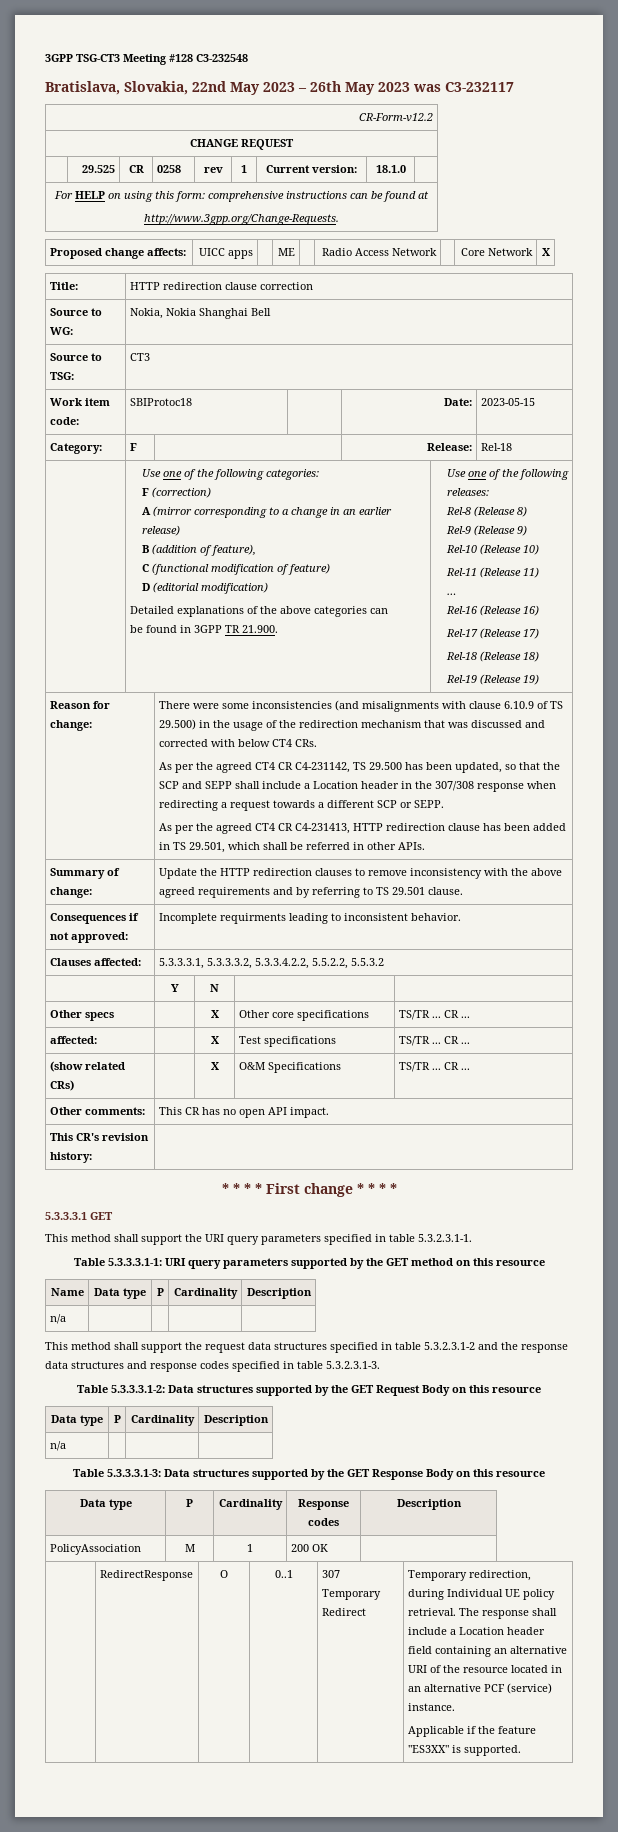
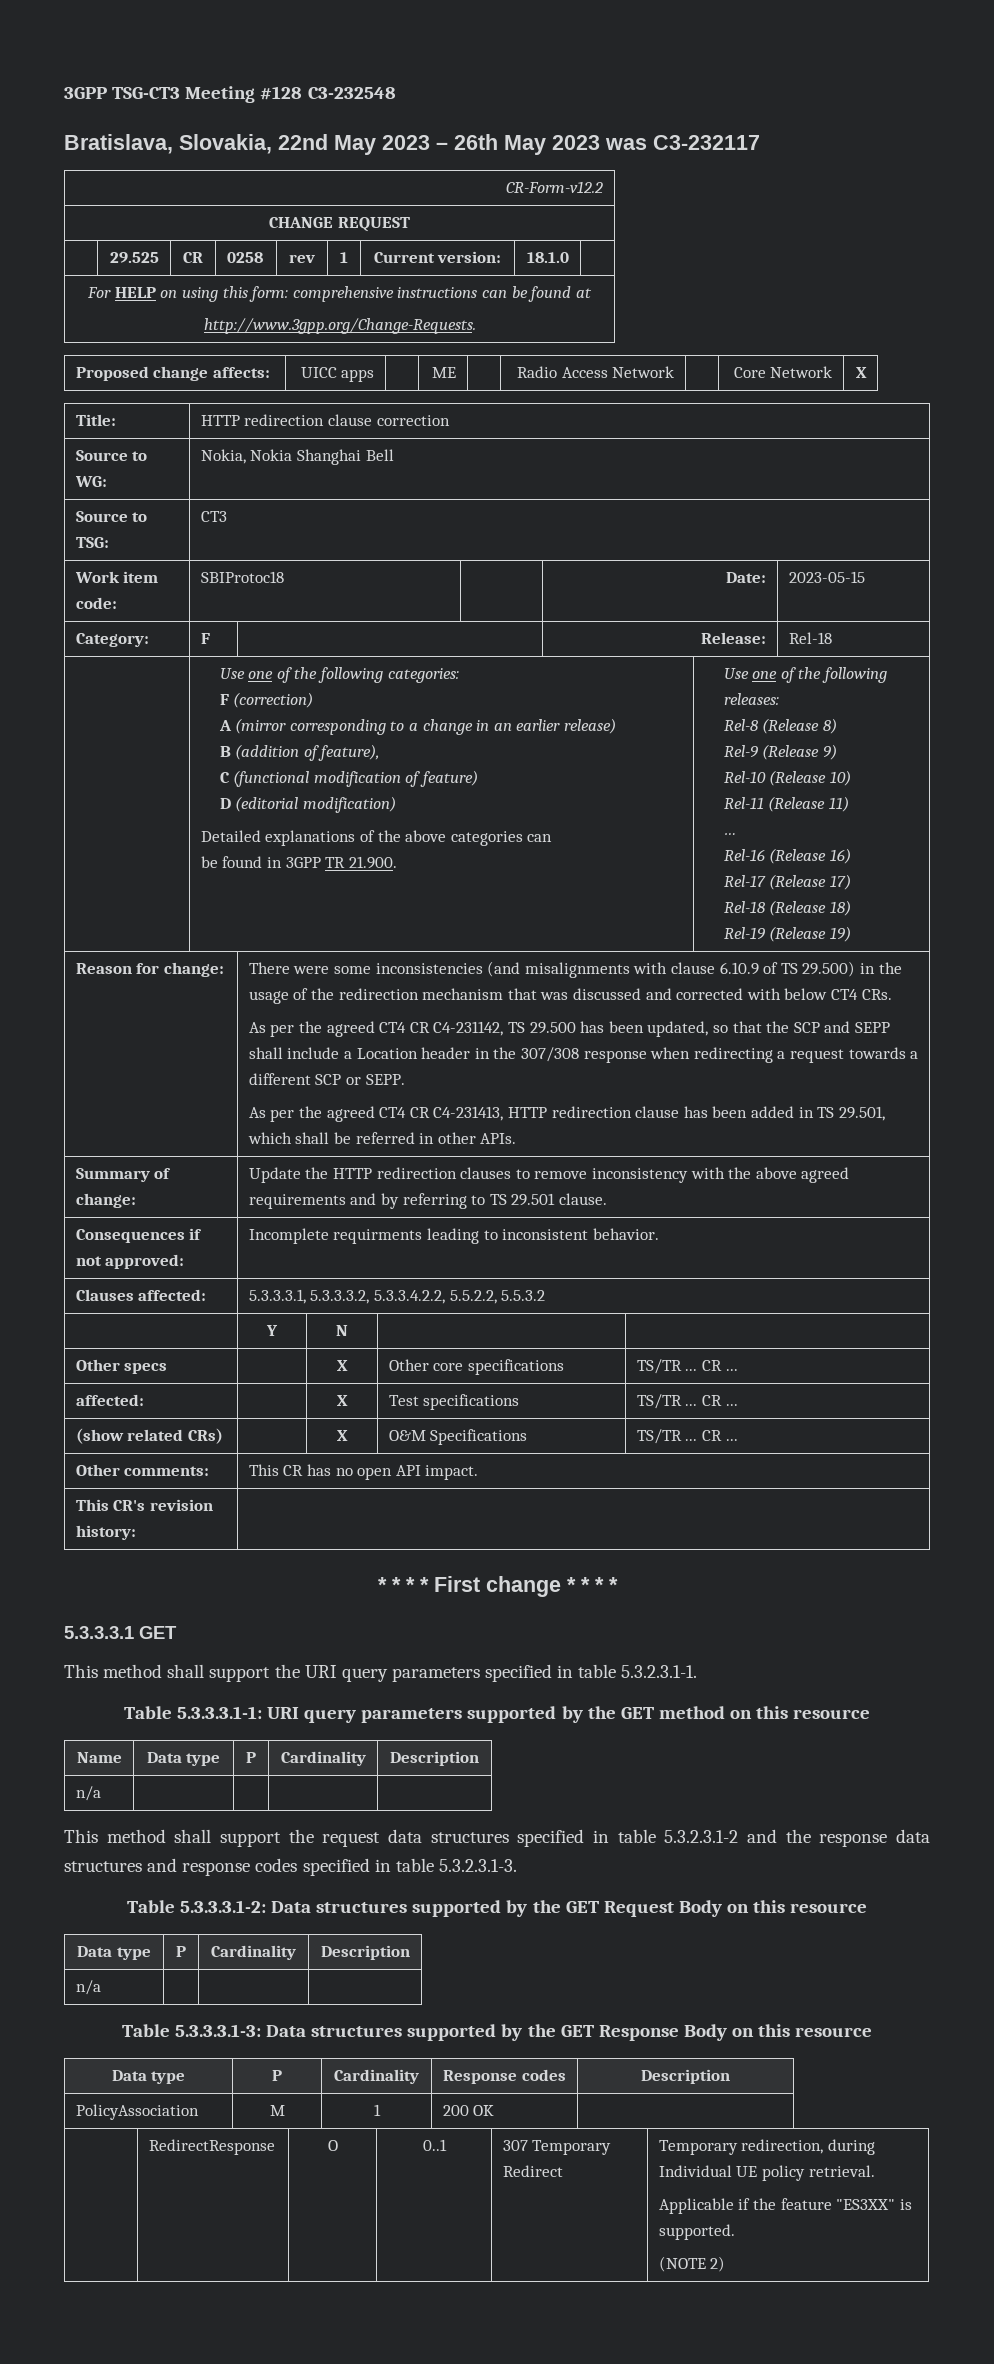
- The response shall include a Location header field containing an alternative URI of the resource located in an alternative PCF (service) instance.
+ (NOTE 2)

